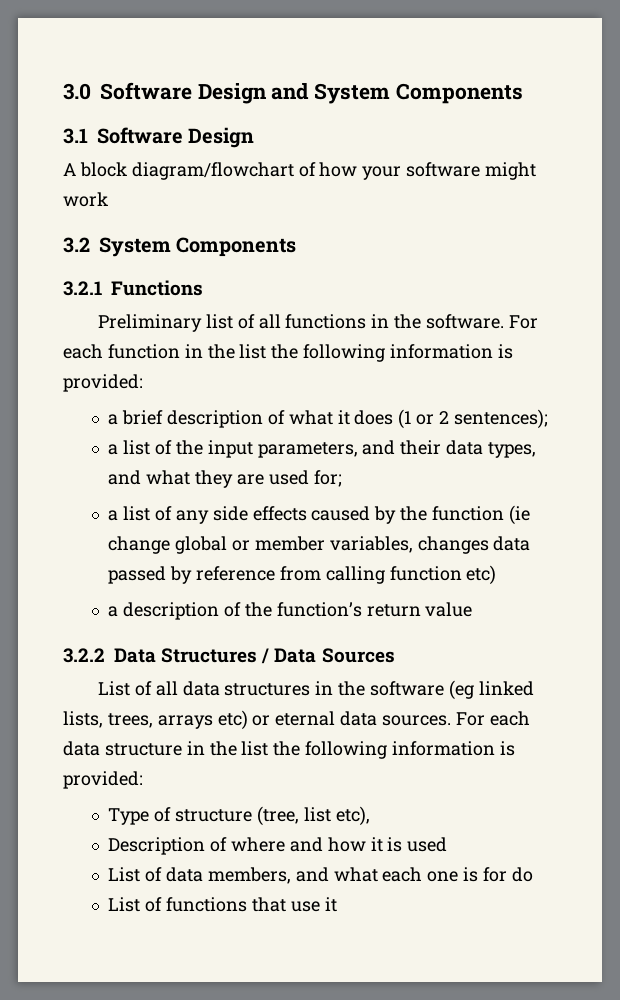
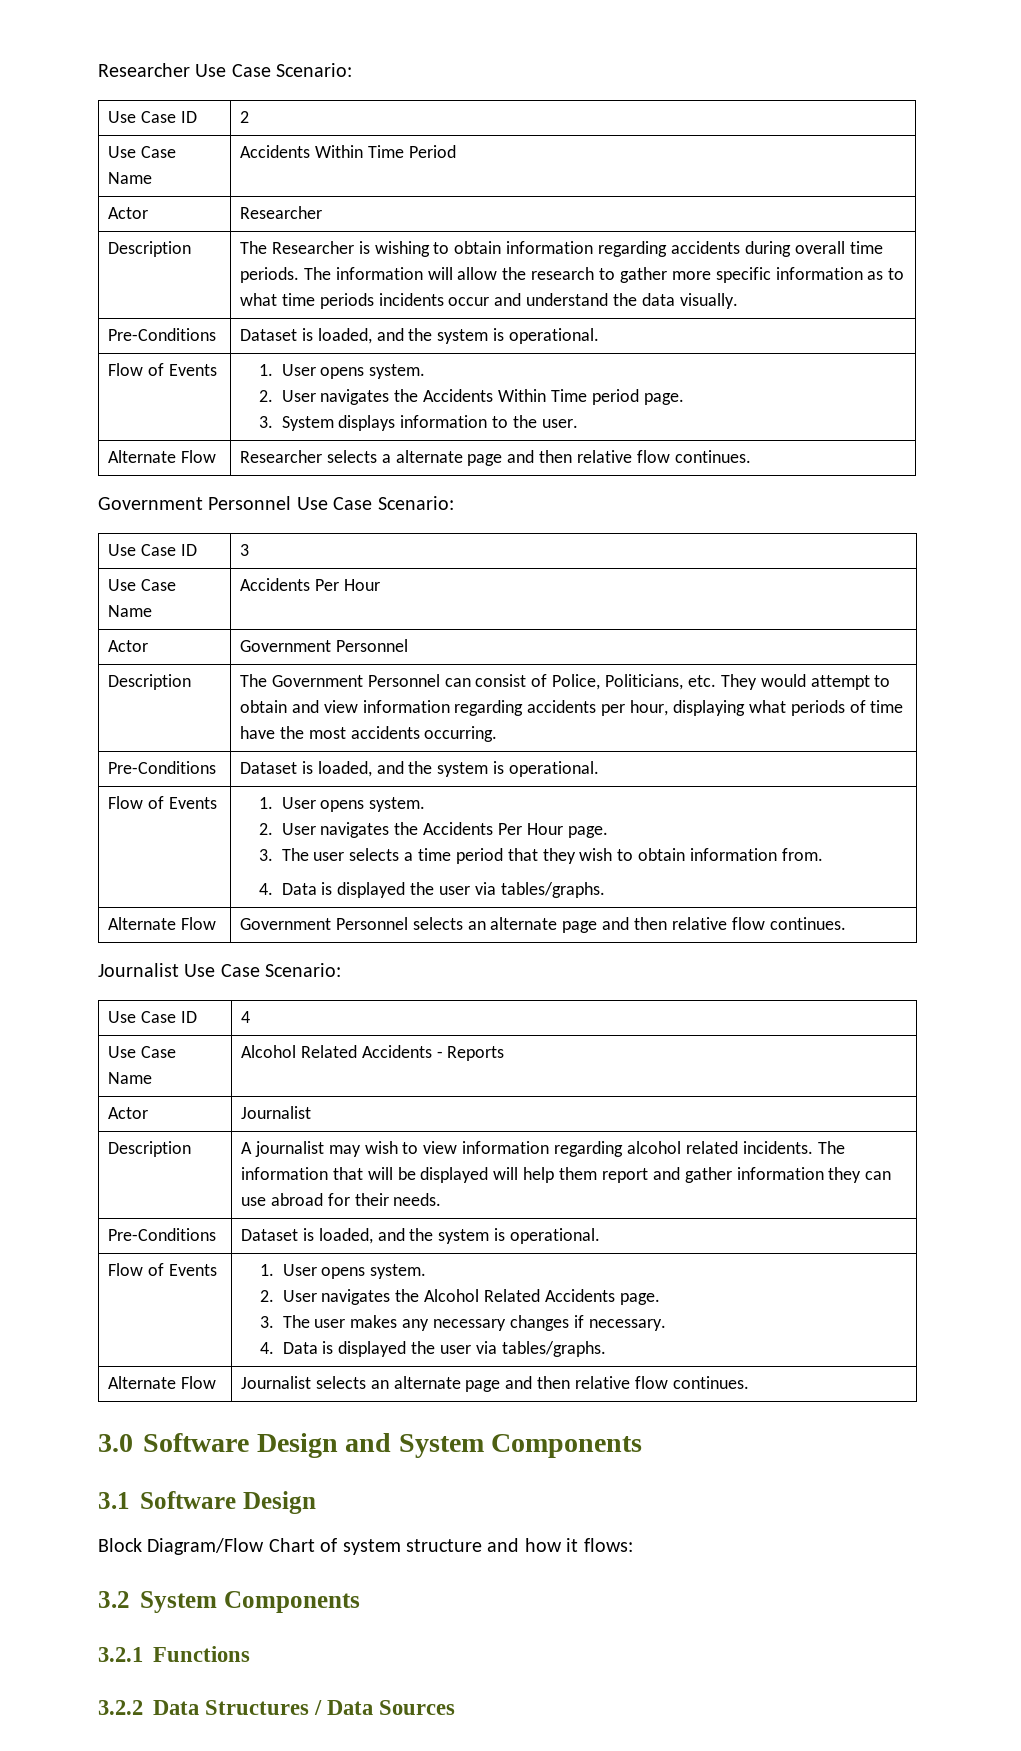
+ Researcher Use Case Scenario:
+ Use Case ID | 2
+ Use Case Name | Accidents Within Time Period
+ Actor | Researcher
+ Description | The Researcher is wishing to obtain information regarding accidents during overall time periods. The information will allow the research to gather more specific information as to what time periods incidents occur and understand the data visually.
+ Pre-Conditions | Dataset is loaded, and the system is operational.
+ Flow of Events | 1. User opens system.
+ 2. User navigates the Accidents Within Time period page.
+ 3. System displays information to the user.
+ Alternate Flow | Researcher selects a alternate page and then relative flow continues.
+ Government Personnel Use Case Scenario:
+ Use Case ID | 3
+ Use Case Name | Accidents Per Hour
+ Actor | Government Personnel
+ Description | The Government Personnel can consist of Police, Politicians, etc. They would attempt to obtain and view information regarding accidents per hour, displaying what periods of time have the most accidents occurring.
+ Pre-Conditions | Dataset is loaded, and the system is operational.
+ Flow of Events | 1. User opens system.
+ 2. User navigates the Accidents Per Hour page.
+ 3. The user selects a time period that they wish to obtain information from.
+ 4. Data is displayed the user via tables/graphs.
+ Alternate Flow | Government Personnel selects an alternate page and then relative flow continues.
+ Journalist Use Case Scenario:
+ Use Case ID | 4
+ Use Case Name | Alcohol Related Accidents - Reports
+ Actor | Journalist
+ Description | A journalist may wish to view information regarding alcohol related incidents. The information that will be displayed will help them report and gather information they can use abroad for their needs.
+ Pre-Conditions | Dataset is loaded, and the system is operational.
+ Flow of Events | 1. User opens system.
+ 2. User navigates the Alcohol Related Accidents page.
+ 3. The user makes any necessary changes if necessary.
+ 4. Data is displayed the user via tables/graphs.
+ Alternate Flow | Journalist selects an alternate page and then relative flow continues.
- A block diagram/flowchart of how your software might work
+ Block Diagram/Flow Chart of system structure and how it flows:
- Preliminary list of all functions in the software. For each function in the list the following information is provided:
- a brief description of what it does (1 or 2 sentences);
- a list of the input parameters, and their data types, and what they are used for;
- a list of any side effects caused by the function (ie change global or member variables, changes data passed by reference from calling function etc)
- a description of the function’s return value
- List of all data structures in the software (eg linked lists, trees, arrays etc) or eternal data sources. For each data structure in the list the following information is provided:
- Type of structure (tree, list etc),
- Description of where and how it is used
- List of data members, and what each one is for do
- List of functions that use it

